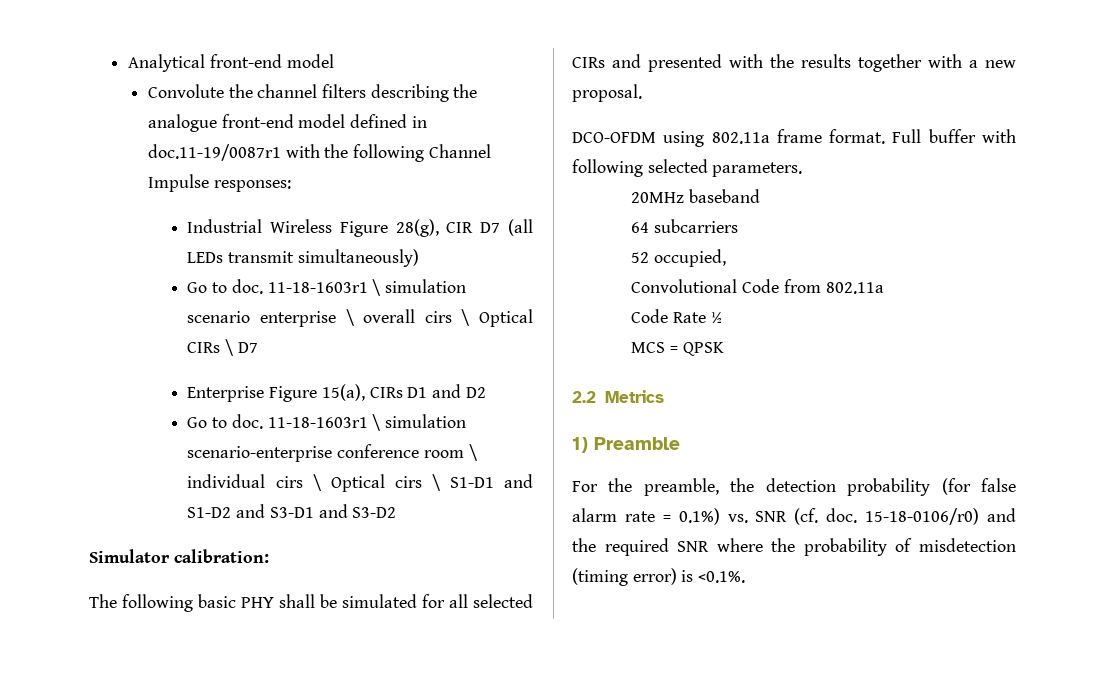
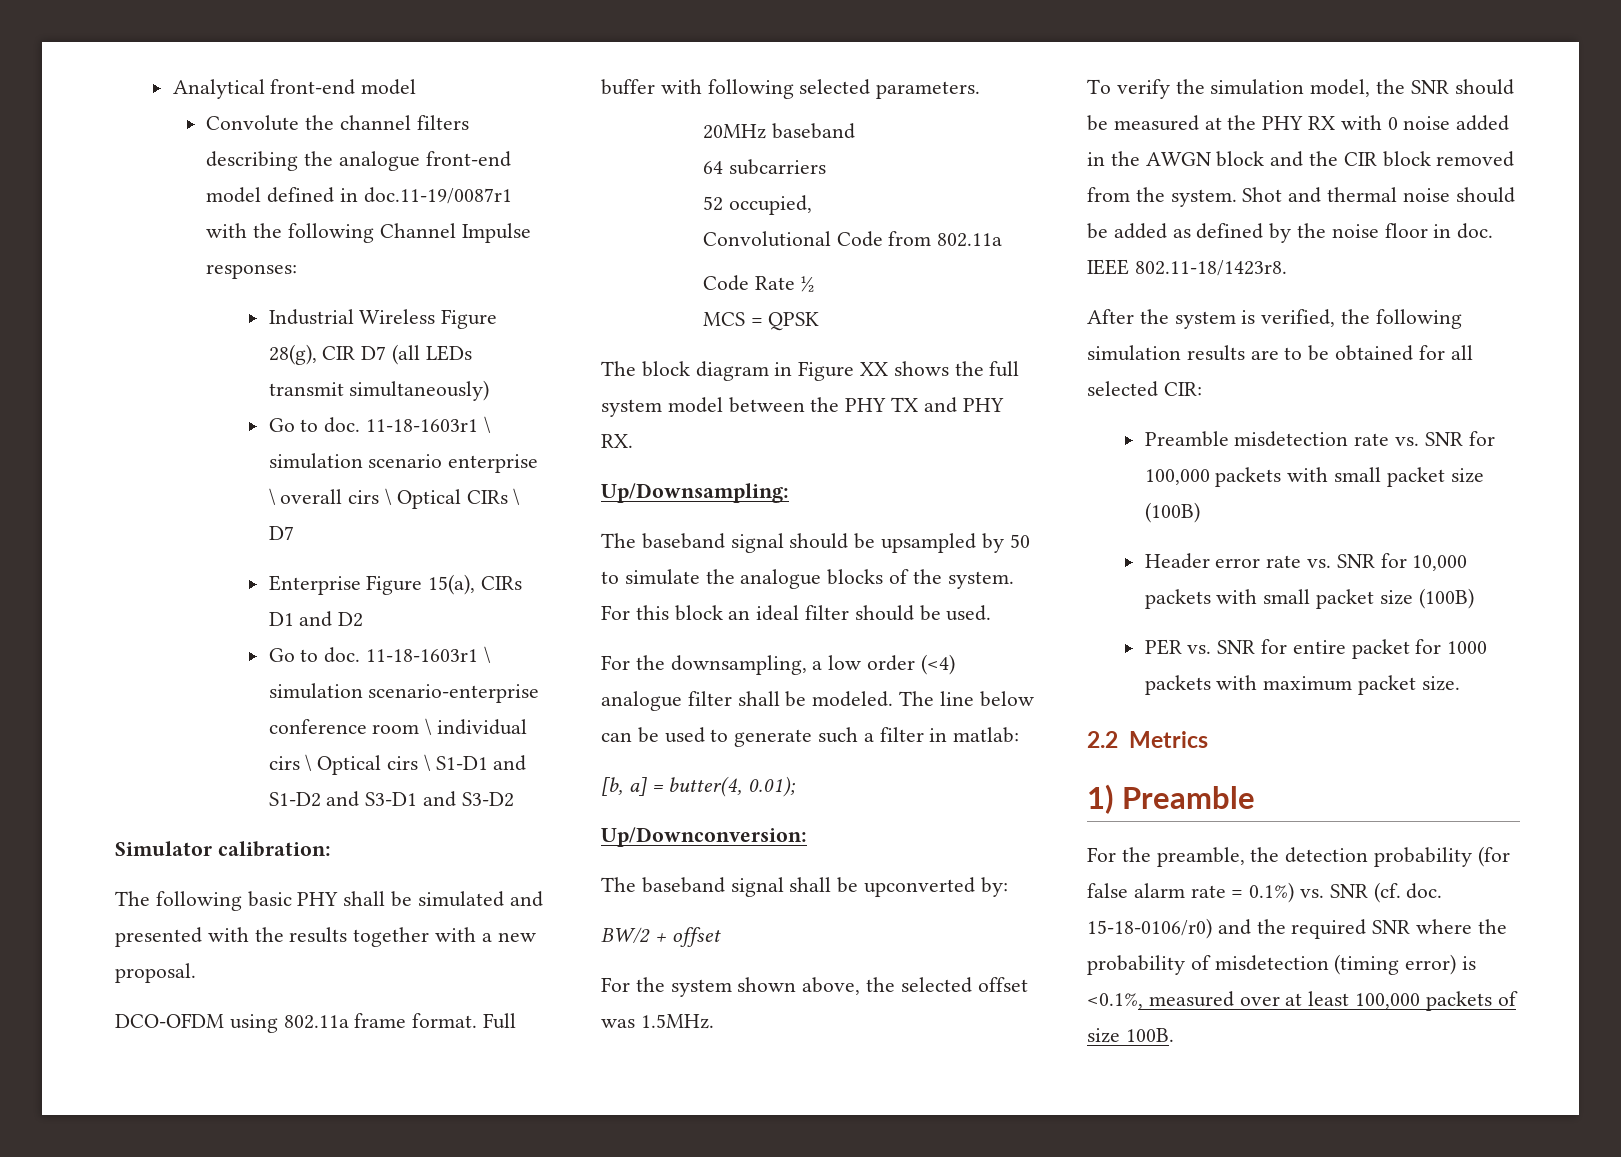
- The following basic PHY shall be simulated for all selected CIRs and presented with the results together with a new proposal.
+ The following basic PHY shall be simulated and presented with the results together with a new proposal.
+ The block diagram in Figure XX shows the full system model between the PHY TX and PHY RX.
+ Up/Downsampling:
+ The baseband signal should be upsampled by 50 to simulate the analogue blocks of the system. For this block an ideal filter should be used.
+ For the downsampling, a low order (<4) analogue filter shall be modeled. The line below can be used to generate such a filter in matlab:
+ [b, a] = butter(4, 0.01);
+ Up/Downconversion:
+ The baseband signal shall be upconverted by:
+ BW/2 + offset
+ For the system shown above, the selected offset was 1.5MHz.
+ To verify the simulation model, the SNR should be measured at the PHY RX with 0 noise added in the AWGN block and the CIR block removed from the system. Shot and thermal noise should be added as defined by the noise floor in doc. IEEE 802.11-18/1423r8.
+ After the system is verified, the following simulation results are to be obtained for all selected CIR:
+ Preamble misdetection rate vs. SNR for 100,000 packets with small packet size (100B)
+ Header error rate vs. SNR for 10,000 packets with small packet size (100B)
+ PER vs. SNR for entire packet for 1000 packets with maximum packet size.
- 15-18-0106/r0) and the required SNR where the probability of misdetection (timing error) is <0.1%.
+ 15-18-0106/r0) and the required SNR where the probability of misdetection (timing error) is <0.1%, measured over at least 100,000 packets of size 100B.

